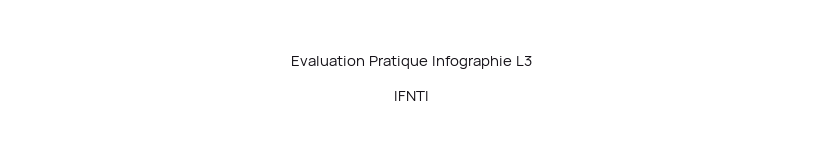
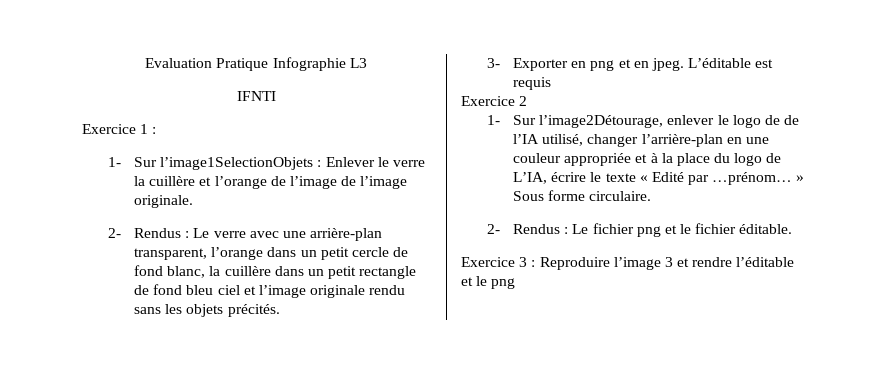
+ Exercice 1 :
+ 1- Sur l’image1SelectionObjets : Enlever le verre la cuillère et l’orange de l’image de l’image originale.
+ 2- Rendus : Le verre avec une arrière-plan transparent, l’orange dans un petit cercle de fond blanc, la cuillère dans un petit rectangle de fond bleu ciel et l’image originale rendu sans les objets précités.
+ 3- Exporter en png et en jpeg. L’éditable est requis
+ Exercice 2
+ 1- Sur l’image2Détourage, enlever le logo de de l’IA utilisé, changer l’arrière-plan en une couleur appropriée et à la place du logo de L’IA, écrire le texte « Edité par …prénom… » Sous forme circulaire.
+ 2- Rendus : Le fichier png et le fichier éditable.
+ Exercice 3 : Reproduire l’image 3 et rendre l’éditable et le png

